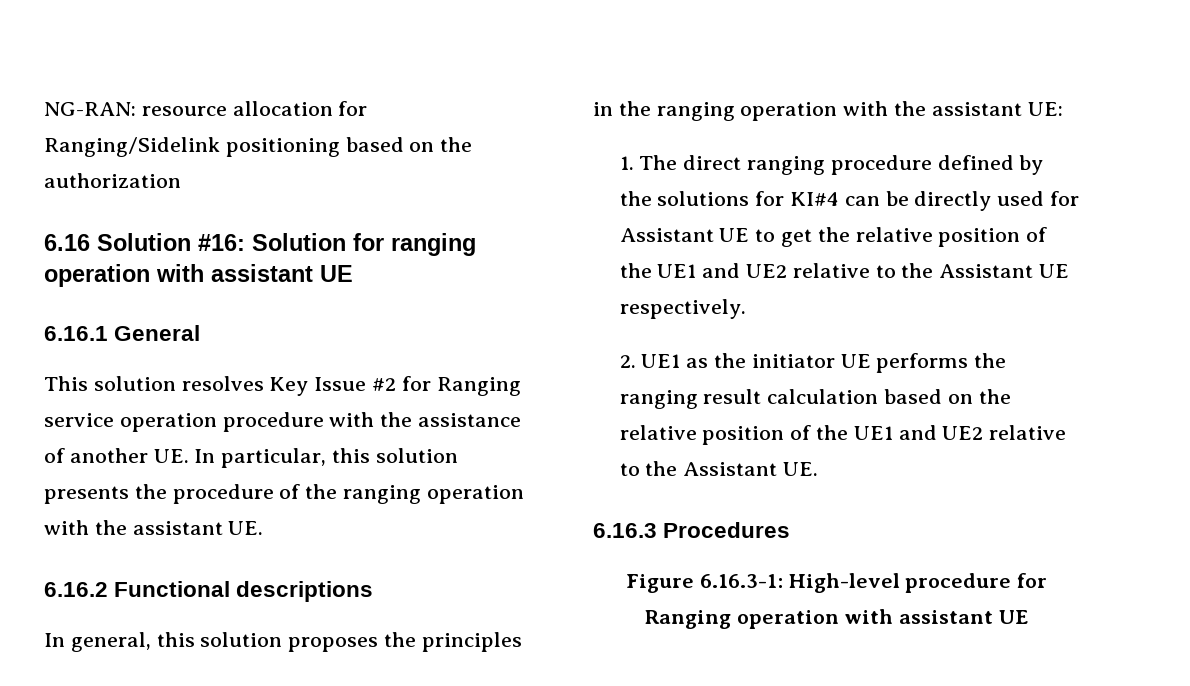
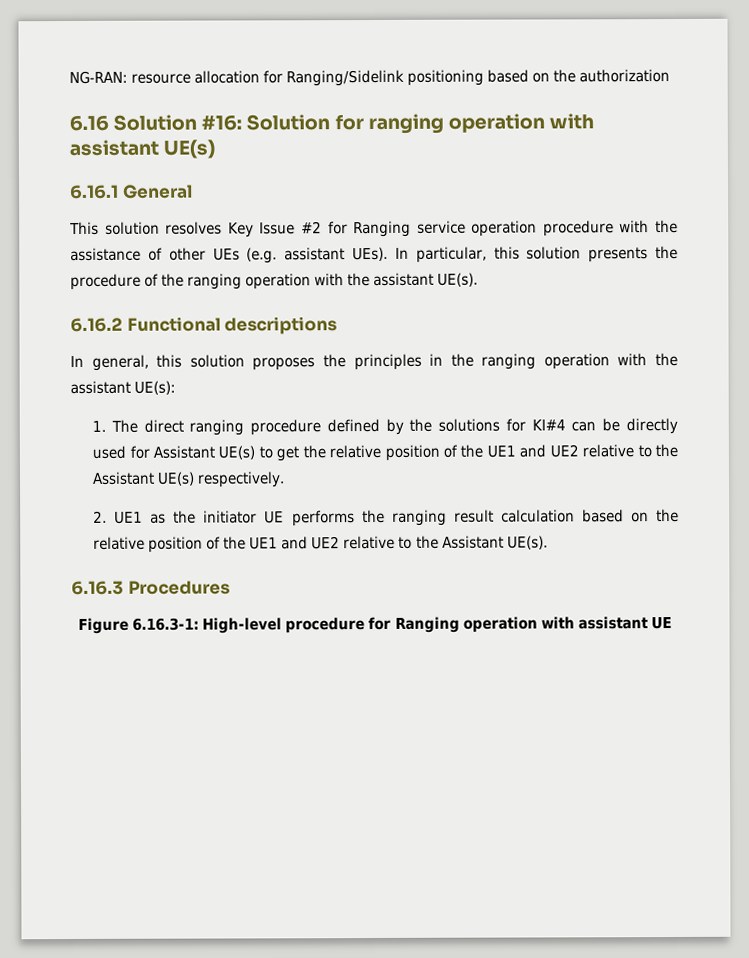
- 6.16 Solution #16: Solution for ranging operation with assistant UE
+ 6.16 Solution #16: Solution for ranging operation with assistant UE(s)
- This solution resolves Key Issue #2 for Ranging service operation procedure with the assistance of another UE. In particular, this solution presents the procedure of the ranging operation with the assistant UE.
+ This solution resolves Key Issue #2 for Ranging service operation procedure with the assistance of other UEs (e.g. assistant UEs). In particular, this solution presents the procedure of the ranging operation with the assistant UE(s).
- In general, this solution proposes the principles in the ranging operation with the assistant UE:
+ In general, this solution proposes the principles in the ranging operation with the assistant UE(s):
- 1. The direct ranging procedure defined by the solutions for KI#4 can be directly used for Assistant UE to get the relative position of the UE1 and UE2 relative to the Assistant UE respectively.
+ 1. The direct ranging procedure defined by the solutions for KI#4 can be directly used for Assistant UE(s) to get the relative position of the UE1 and UE2 relative to the Assistant UE(s) respectively.
- 2. UE1 as the initiator UE performs the ranging result calculation based on the relative position of the UE1 and UE2 relative to the Assistant UE.
+ 2. UE1 as the initiator UE performs the ranging result calculation based on the relative position of the UE1 and UE2 relative to the Assistant UE(s).

